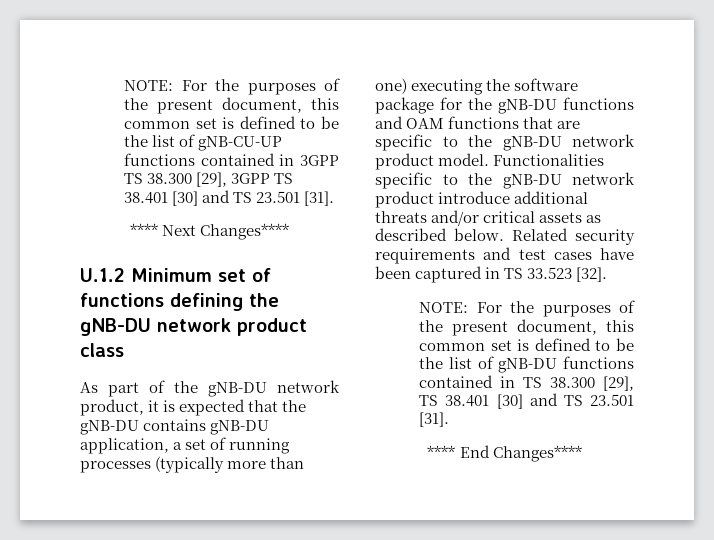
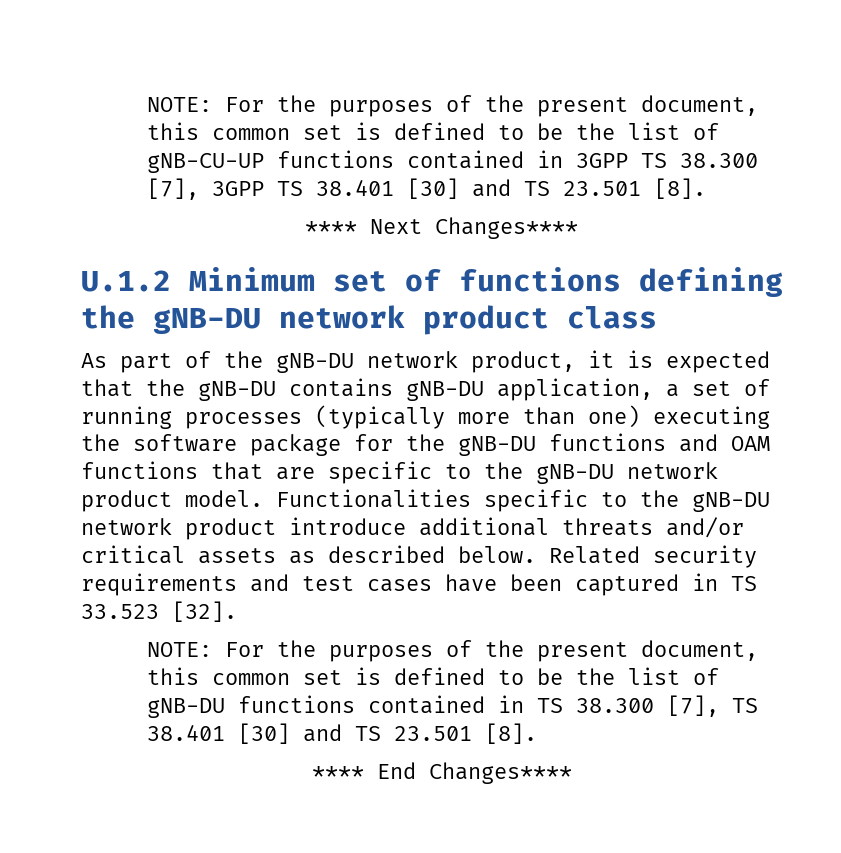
- NOTE: For the purposes of the present document, this common set is defined to be the list of gNB-CU-UP functions contained in 3GPP TS 38.300 [29], 3GPP TS 38.401 [30] and TS 23.501 [31].
+ NOTE: For the purposes of the present document, this common set is defined to be the list of gNB-CU-UP functions contained in 3GPP TS 38.300 [7], 3GPP TS 38.401 [30] and TS 23.501 [8].
- NOTE: For the purposes of the present document, this common set is defined to be the list of gNB-DU functions contained in TS 38.300 [29], TS 38.401 [30] and TS 23.501 [31].
+ NOTE: For the purposes of the present document, this common set is defined to be the list of gNB-DU functions contained in TS 38.300 [7], TS 38.401 [30] and TS 23.501 [8].

